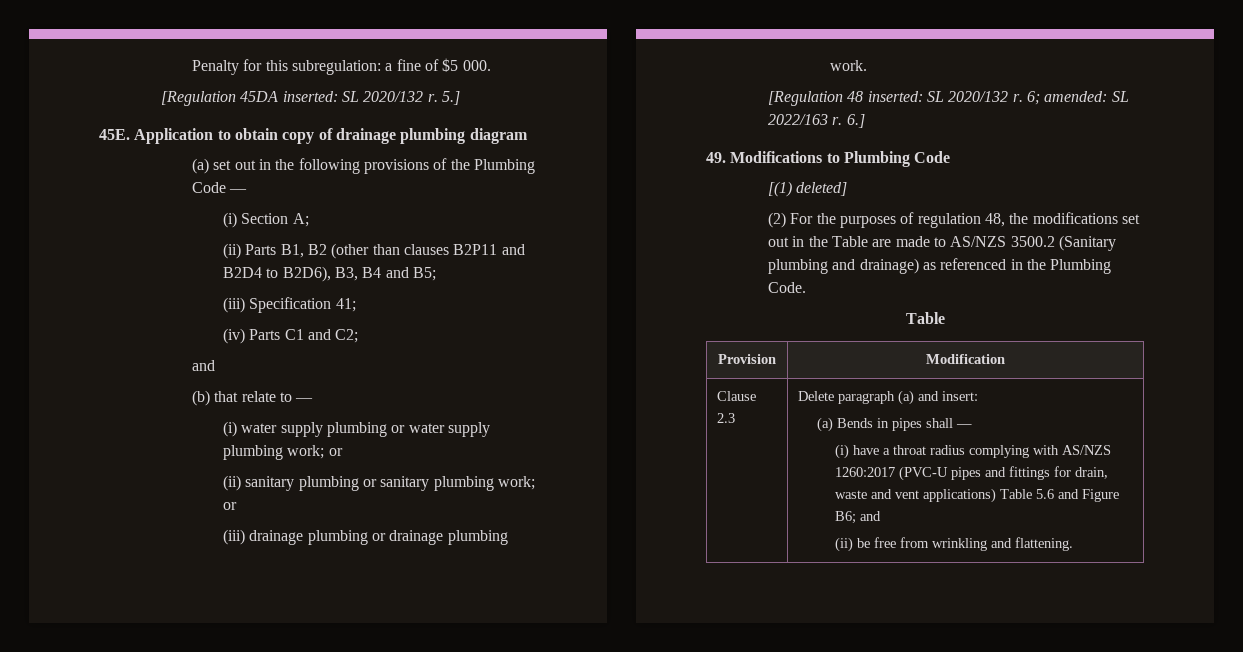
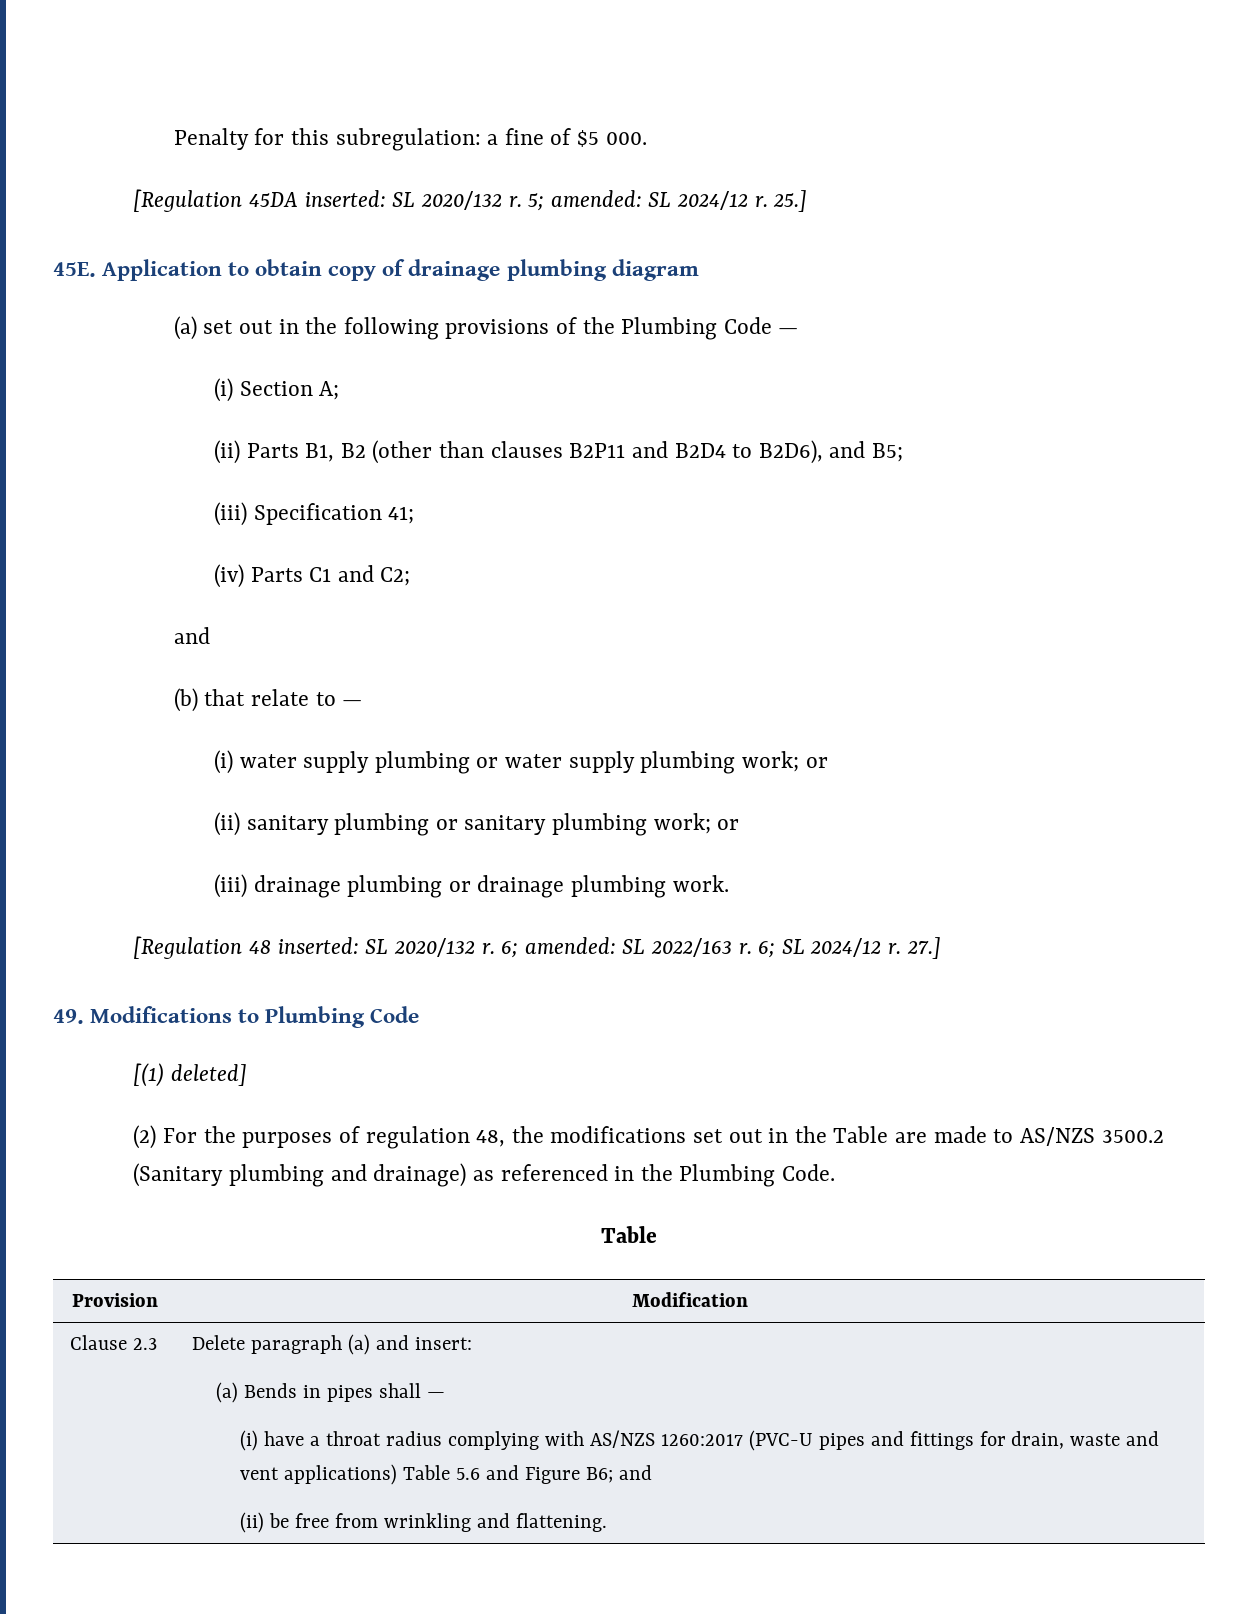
- 5.]
+ 5; amended: SL 2024/12 r. 25.]
- (ii) Parts B1, B2 (other than clauses B2P11 and B2D4 to B2D6), B3, B4 and B5;
+ (ii) Parts B1, B2 (other than clauses B2P11 and B2D4 to B2D6), and B5;
- 6.]
+ 6; SL 2024/12 r. 27.]

